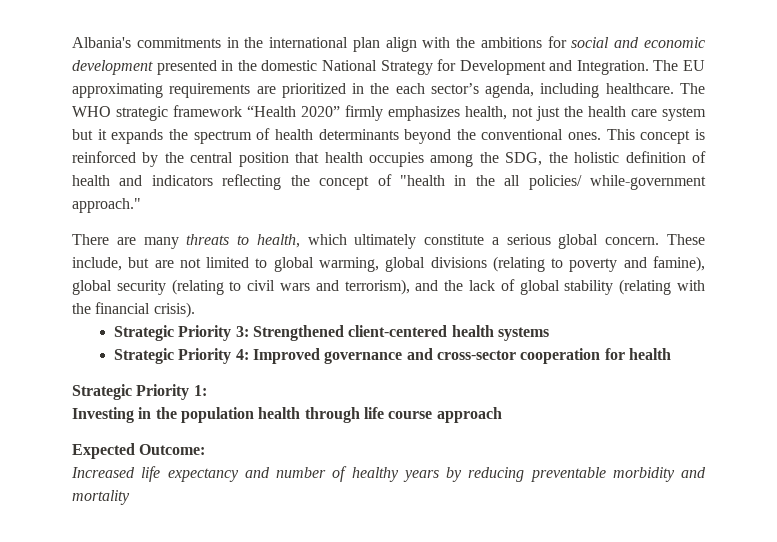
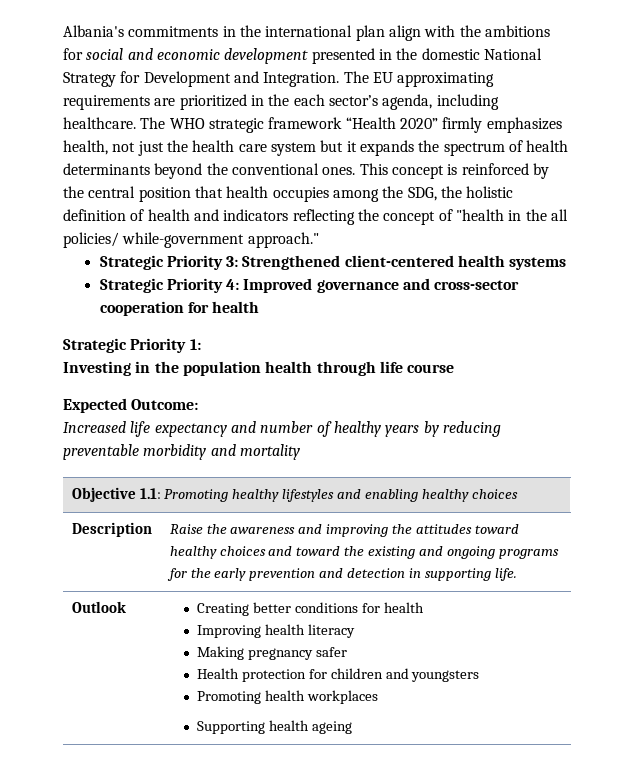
- There are many threats to health, which ultimately constitute a serious global concern. These include, but are not limited to global warming, global divisions (relating to poverty and famine), global security (relating to civil wars and terrorism), and the lack of global stability (relating with the financial crisis).
- Investing in the population health through life course approach
+ Investing in the population health through life course
+ Objective 1.1: Promoting healthy lifestyles and enabling healthy choices
+ Description | Raise the awareness and improving the attitudes toward healthy choices and toward the existing and ongoing programs for the early prevention and detection in supporting life.
+ Outlook | Creating better conditions for health
+ Improving health literacy
+ Making pregnancy safer
+ Health protection for children and youngsters
+ Promoting health workplaces
+ Supporting health ageing

